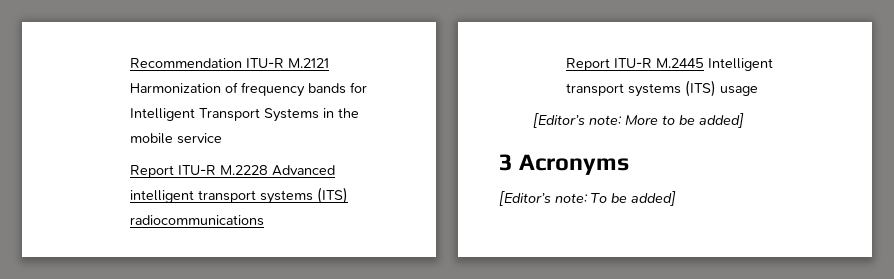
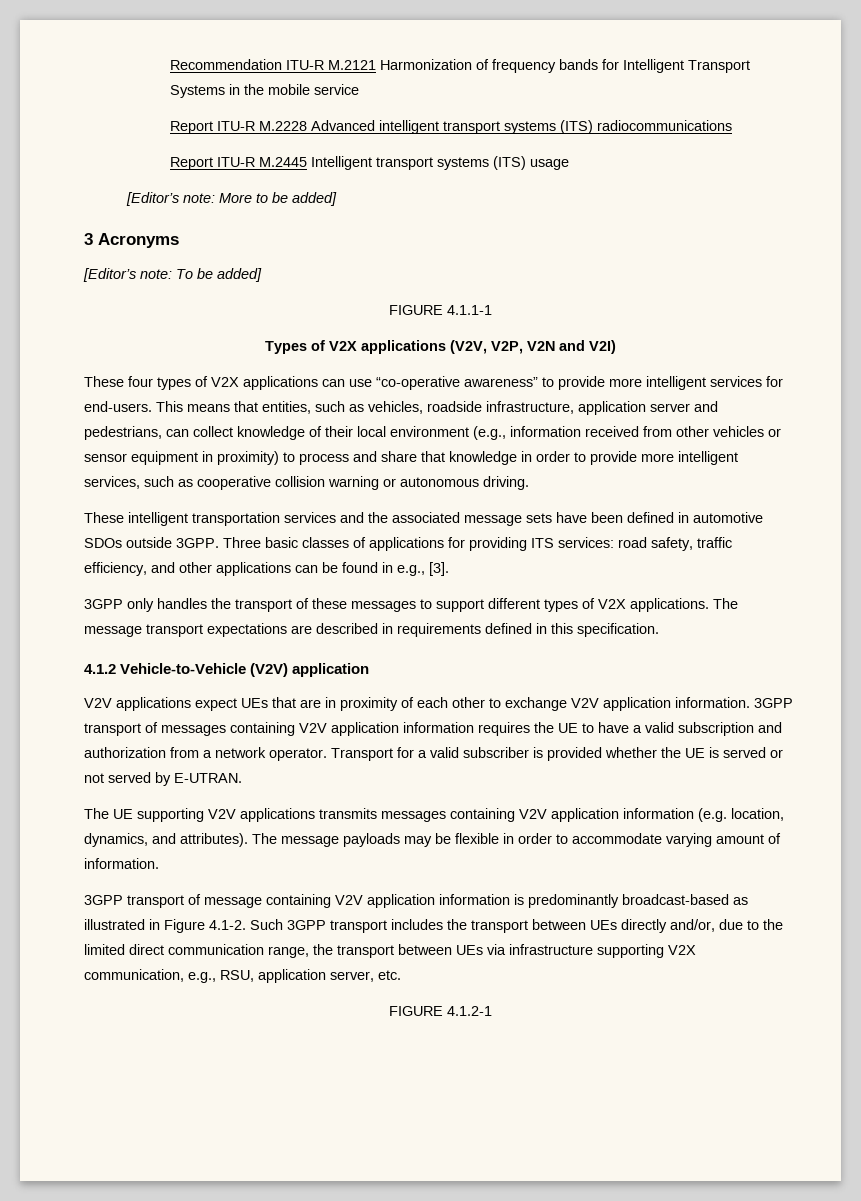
+ FIGURE 4.1.1-1
+ Types of V2X applications (V2V, V2P, V2N and V2I)
+ These four types of V2X applications can use “co-operative awareness” to provide more intelligent services for end-users. This means that entities, such as vehicles, roadside infrastructure, application server and pedestrians, can collect knowledge of their local environment (e.g., information received from other vehicles or sensor equipment in proximity) to process and share that knowledge in order to provide more intelligent services, such as cooperative collision warning or autonomous driving.
+ These intelligent transportation services and the associated message sets have been defined in automotive SDOs outside 3GPP. Three basic classes of applications for providing ITS services: road safety, traffic efficiency, and other applications can be found in e.g., [3].
+ 3GPP only handles the transport of these messages to support different types of V2X applications. The message transport expectations are described in requirements defined in this specification.
+ 4.1.2 Vehicle-to-Vehicle (V2V) application
+ V2V applications expect UEs that are in proximity of each other to exchange V2V application information. 3GPP transport of messages containing V2V application information requires the UE to have a valid subscription and authorization from a network operator. Transport for a valid subscriber is provided whether the UE is served or not served by E-UTRAN.
+ The UE supporting V2V applications transmits messages containing V2V application information (e.g. location, dynamics, and attributes). The message payloads may be flexible in order to accommodate varying amount of information.
+ 3GPP transport of message containing V2V application information is predominantly broadcast-based as illustrated in Figure 4.1-2. Such 3GPP transport includes the transport between UEs directly and/or, due to the limited direct communication range, the transport between UEs via infrastructure supporting V2X communication, e.g., RSU, application server, etc.
+ FIGURE 4.1.2-1

